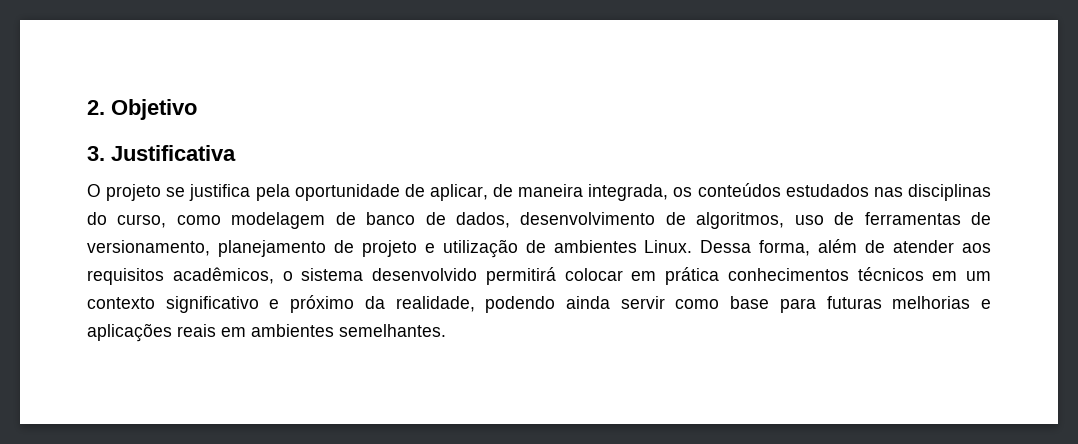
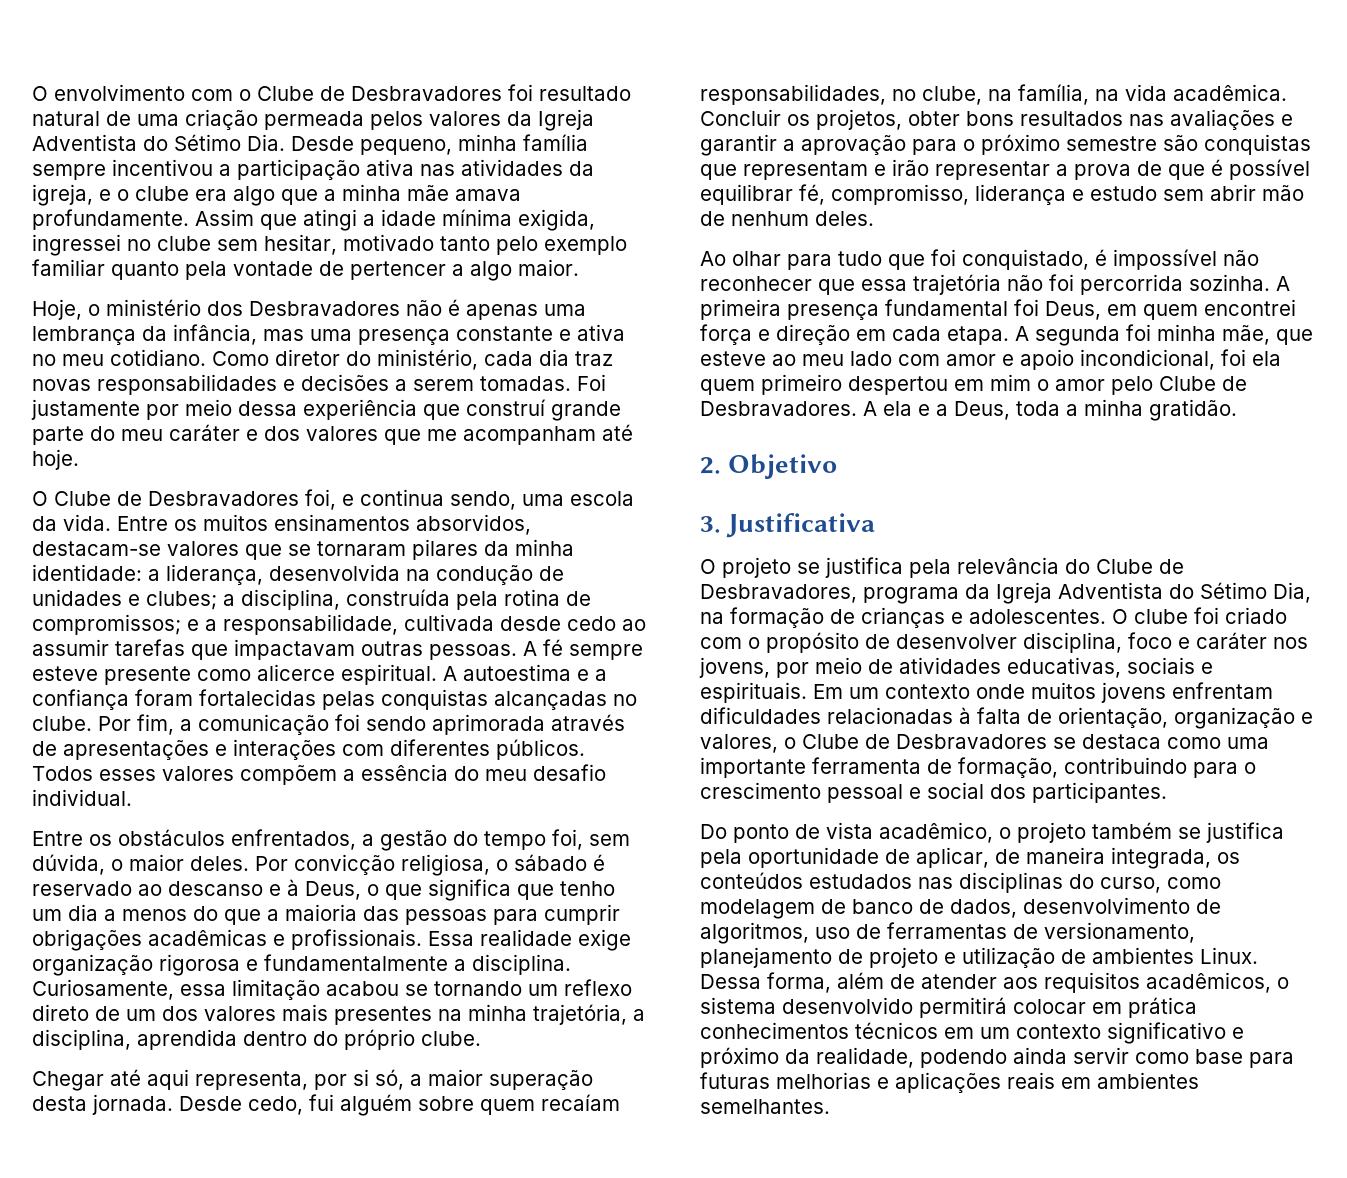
+ O envolvimento com o Clube de Desbravadores foi resultado natural de uma criação permeada pelos valores da Igreja Adventista do Sétimo Dia. Desde pequeno, minha família sempre incentivou a participação ativa nas atividades da igreja, e o clube era algo que a minha mãe amava profundamente. Assim que atingi a idade mínima exigida, ingressei no clube sem hesitar, motivado tanto pelo exemplo familiar quanto pela vontade de pertencer a algo maior.
+ Hoje, o ministério dos Desbravadores não é apenas uma lembrança da infância, mas uma presença constante e ativa no meu cotidiano. Como diretor do ministério, cada dia traz novas responsabilidades e decisões a serem tomadas. Foi justamente por meio dessa experiência que construí grande parte do meu caráter e dos valores que me acompanham até hoje.
+ O Clube de Desbravadores foi, e continua sendo, uma escola da vida. Entre os muitos ensinamentos absorvidos, destacam-se valores que se tornaram pilares da minha identidade: a liderança, desenvolvida na condução de unidades e clubes; a disciplina, construída pela rotina de compromissos; e a responsabilidade, cultivada desde cedo ao assumir tarefas que impactavam outras pessoas. A fé sempre esteve presente como alicerce espiritual. A autoestima e a confiança foram fortalecidas pelas conquistas alcançadas no clube. Por fim, a comunicação foi sendo aprimorada através de apresentações e interações com diferentes públicos. Todos esses valores compõem a essência do meu desafio individual.
+ Entre os obstáculos enfrentados, a gestão do tempo foi, sem dúvida, o maior deles. Por convicção religiosa, o sábado é reservado ao descanso e à Deus, o que significa que tenho um dia a menos do que a maioria das pessoas para cumprir obrigações acadêmicas e profissionais. Essa realidade exige organização rigorosa e fundamentalmente a disciplina. Curiosamente, essa limitação acabou se tornando um reflexo direto de um dos valores mais presentes na minha trajetória, a disciplina, aprendida dentro do próprio clube.
+ Chegar até aqui representa, por si só, a maior superação desta jornada. Desde cedo, fui alguém sobre quem recaíam responsabilidades, no clube, na família, na vida acadêmica. Concluir os projetos, obter bons resultados nas avaliações e garantir a aprovação para o próximo semestre são conquistas que representam e irão representar a prova de que é possível equilibrar fé, compromisso, liderança e estudo sem abrir mão de nenhum deles.
+ Ao olhar para tudo que foi conquistado, é impossível não reconhecer que essa trajetória não foi percorrida sozinha. A primeira presença fundamental foi Deus, em quem encontrei força e direção em cada etapa. A segunda foi minha mãe, que esteve ao meu lado com amor e apoio incondicional, foi ela quem primeiro despertou em mim o amor pelo Clube de Desbravadores. A ela e a Deus, toda a minha gratidão.
- O projeto se justifica pela oportunidade de aplicar, de maneira integrada, os conteúdos estudados nas disciplinas do curso, como modelagem de banco de dados, desenvolvimento de algoritmos, uso de ferramentas de versionamento, planejamento de projeto e utilização de ambientes Linux.
+ O projeto se justifica pela relevância do Clube de Desbravadores, programa da Igreja Adventista do Sétimo Dia, na formação de crianças e adolescentes. O clube foi criado com o propósito de desenvolver disciplina, foco e caráter nos jovens, por meio de atividades educativas, sociais e espirituais. Em um contexto onde muitos jovens enfrentam dificuldades relacionadas à falta de orientação, organização e valores, o Clube de Desbravadores se destaca como uma importante ferramenta de formação, contribuindo para o crescimento pessoal e social dos participantes.
+ Do ponto de vista acadêmico, o projeto também se justifica pela oportunidade de aplicar, de maneira integrada, os conteúdos estudados nas disciplinas do curso, como modelagem de banco de dados, desenvolvimento de algoritmos, uso de ferramentas de versionamento, planejamento de projeto e utilização de ambientes Linux.

